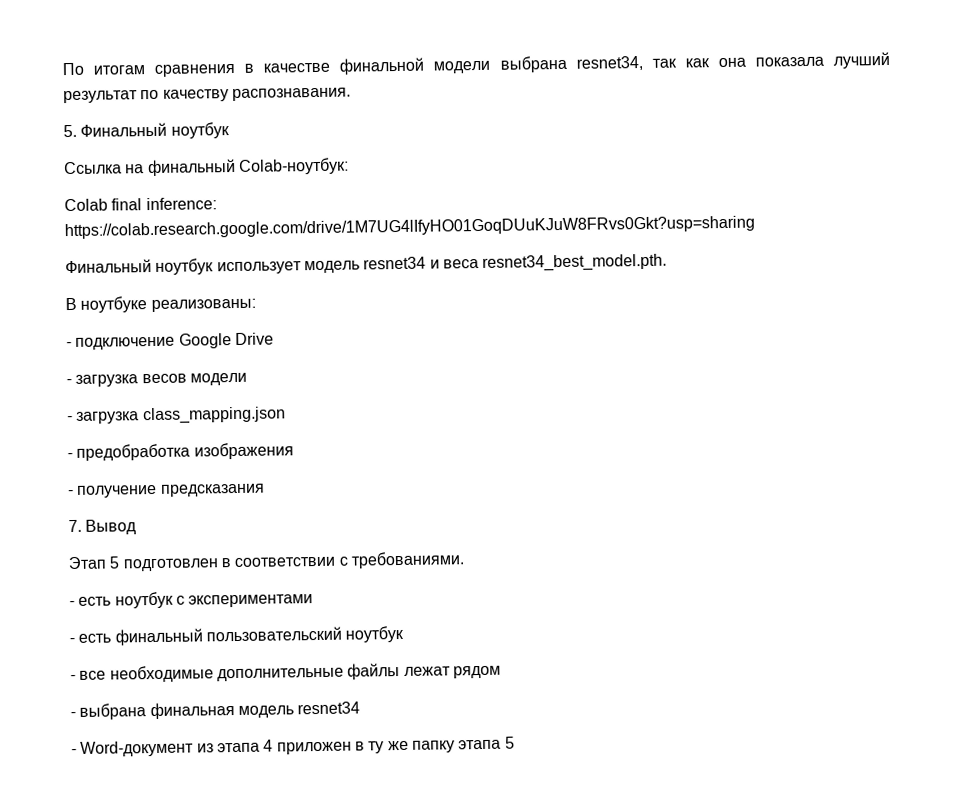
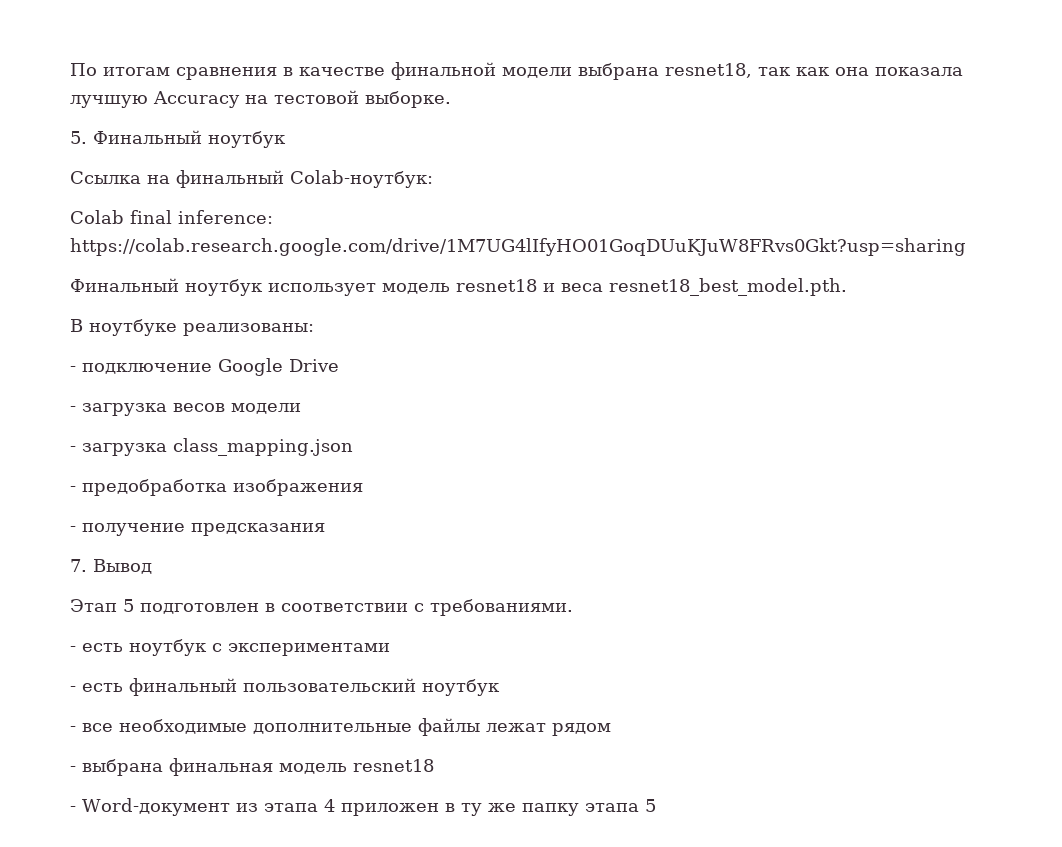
- По итогам сравнения в качестве финальной модели выбрана resnet34, так как она показала лучший результат по качеству распознавания.
+ По итогам сравнения в качестве финальной модели выбрана resnet18, так как она показала лучшую Accuracy на тестовой выборке.
- Финальный ноутбук использует модель resnet34 и веса resnet34_best_model.pth.
+ Финальный ноутбук использует модель resnet18 и веса resnet18_best_model.pth.
- - выбрана финальная модель resnet34
+ - выбрана финальная модель resnet18

